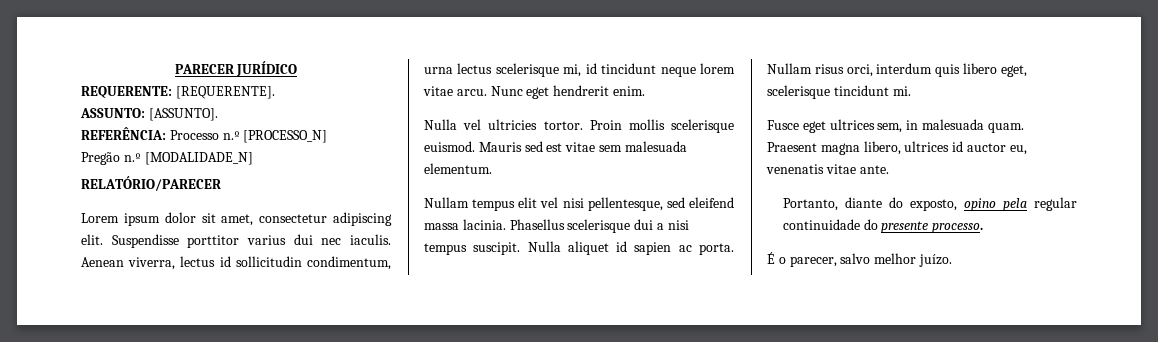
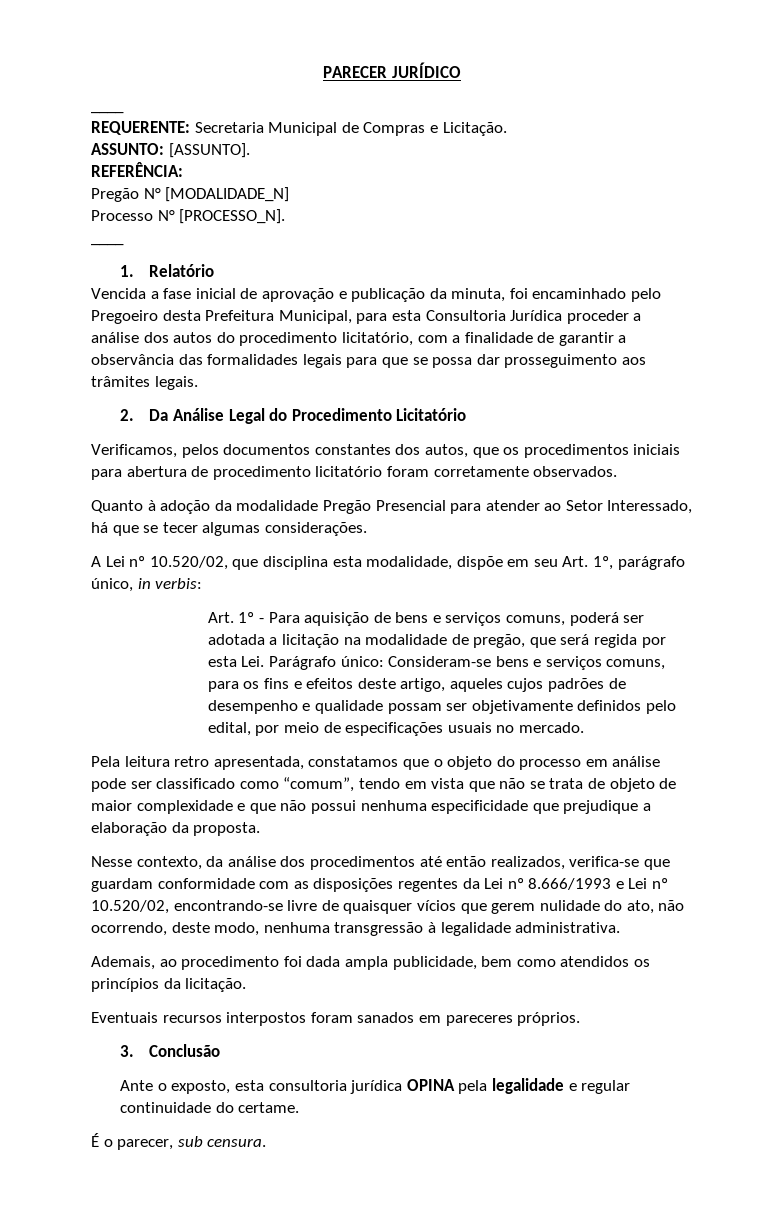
  PARECER JURÍDICO
+ ____
- REQUERENTE: [REQUERENTE].
+ REQUERENTE: Secretaria Municipal de Compras e Licitação.
- REFERÊNCIA: Processo n.º [PROCESSO_N]
- Pregão n.º [MODALIDADE_N]
+ REFERÊNCIA:
+ Pregão N° [MODALIDADE_N]
- RELATÓRIO/PARECER
- Lorem ipsum dolor sit amet, consectetur adipiscing elit. Suspendisse porttitor varius dui nec iaculis. Aenean viverra, lectus id sollicitudin condimentum, urna lectus scelerisque mi, id tincidunt neque lorem vitae arcu. Nunc eget hendrerit enim.
- Nulla vel ultricies tortor. Proin mollis scelerisque euismod. Mauris sed est vitae sem malesuada elementum.
- Nullam tempus elit vel nisi pellentesque, sed eleifend massa lacinia. Phasellus scelerisque dui a nisi tempus suscipit. Nulla aliquet id sapien ac porta. Nullam risus orci, interdum quis libero eget, scelerisque tincidunt mi.
- Fusce eget ultrices sem, in malesuada quam. Praesent magna libero, ultrices id auctor eu, venenatis vitae ante.
- Portanto, diante do exposto, opino pela regular continuidade do presente processo.
+ Processo N° [PROCESSO_N].
+ ____
+ 1. Relatório
+ Vencida a fase inicial de aprovação e publicação da minuta, foi encaminhado pelo Pregoeiro desta Prefeitura Municipal, para esta Consultoria Jurídica proceder a análise dos autos do procedimento licitatório, com a finalidade de garantir a observância das formalidades legais para que se possa dar prosseguimento aos trâmites legais.
+ 2. Da Análise Legal do Procedimento Licitatório
+ Verificamos, pelos documentos constantes dos autos, que os procedimentos iniciais para abertura de procedimento licitatório foram corretamente observados.
+ Quanto à adoção da modalidade Pregão Presencial para atender ao Setor Interessado, há que se tecer algumas considerações.
+ A Lei nº 10.520/02, que disciplina esta modalidade, dispõe em seu Art. 1º, parágrafo único, in verbis:
+ Art. 1º - Para aquisição de bens e serviços comuns, poderá ser adotada a licitação na modalidade de pregão, que será regida por esta Lei. Parágrafo único: Consideram-se bens e serviços comuns, para os fins e efeitos deste artigo, aqueles cujos padrões de desempenho e qualidade possam ser objetivamente definidos pelo edital, por meio de especificações usuais no mercado.
+ Pela leitura retro apresentada, constatamos que o objeto do processo em análise pode ser classificado como “comum”, tendo em vista que não se trata de objeto de maior complexidade e que não possui nenhuma especificidade que prejudique a elaboração da proposta.
+ Nesse contexto, da análise dos procedimentos até então realizados, verifica-se que guardam conformidade com as disposições regentes da Lei nº 8.666/1993 e Lei nº 10.520/02, encontrando-se livre de quaisquer vícios que gerem nulidade do ato, não ocorrendo, deste modo, nenhuma transgressão à legalidade administrativa.
+ Ademais, ao procedimento foi dada ampla publicidade, bem como atendidos os princípios da licitação.
+ Eventuais recursos interpostos foram sanados em pareceres próprios.
+ 3. Conclusão
+ Ante o exposto, esta consultoria jurídica OPINA pela legalidade e regular continuidade do certame.
- É o parecer, salvo melhor juízo.
+ É o parecer, sub censura.

